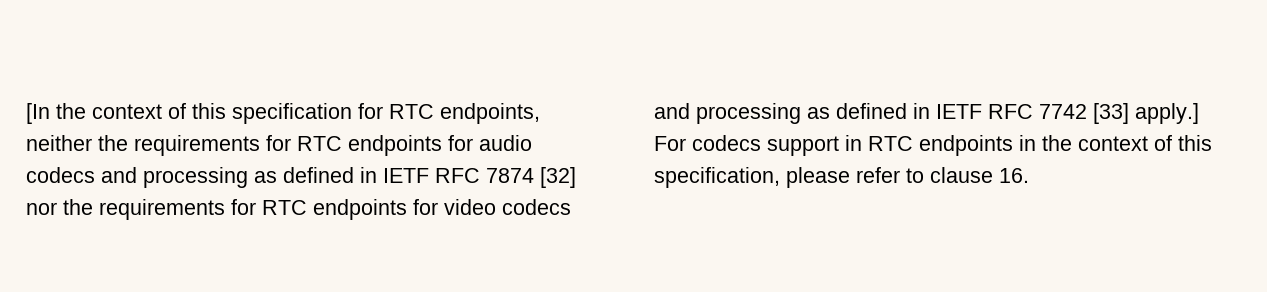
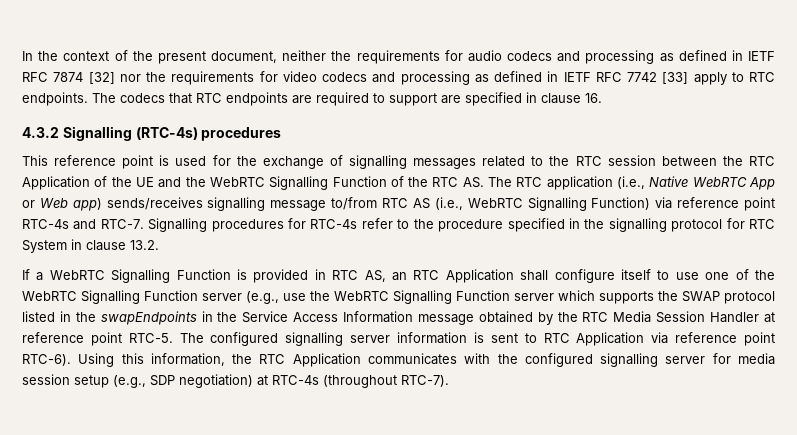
- [In the context of this specification for RTC endpoints, neither the requirements for RTC endpoints for audio codecs and processing as defined in IETF RFC 7874 [32] nor the requirements for RTC endpoints for video codecs and processing as defined in IETF RFC 7742 [33] apply.] For codecs support in RTC endpoints in the context of this specification, please refer to clause 16.
+ In the context of the present document, neither the requirements for audio codecs and processing as defined in IETF RFC 7874 [32] nor the requirements for video codecs and processing as defined in IETF RFC 7742 [33] apply to RTC endpoints. The codecs that RTC endpoints are required to support are specified in clause 16.
+ 4.3.2 Signalling (RTC-4s) procedures
+ This reference point is used for the exchange of signalling messages related to the RTC session between the RTC Application of the UE and the WebRTC Signalling Function of the RTC AS. The RTC application (i.e., Native WebRTC App or Web app) sends/receives signalling message to/from RTC AS (i.e., WebRTC Signalling Function) via reference point RTC-4s and RTC-7. Signalling procedures for RTC-4s refer to the procedure specified in the signalling protocol for RTC System in clause 13.2.
+ If a WebRTC Signalling Function is provided in RTC AS, an RTC Application shall configure itself to use one of the WebRTC Signalling Function server (e.g., use the WebRTC Signalling Function server which supports the SWAP protocol listed in the swapEndpoints in the Service Access Information message obtained by the RTC Media Session Handler at reference point RTC-5. The configured signalling server information is sent to RTC Application via reference point RTC-6). Using this information, the RTC Application communicates with the configured signalling server for media session setup (e.g., SDP negotiation) at RTC-4s (throughout RTC-7).

